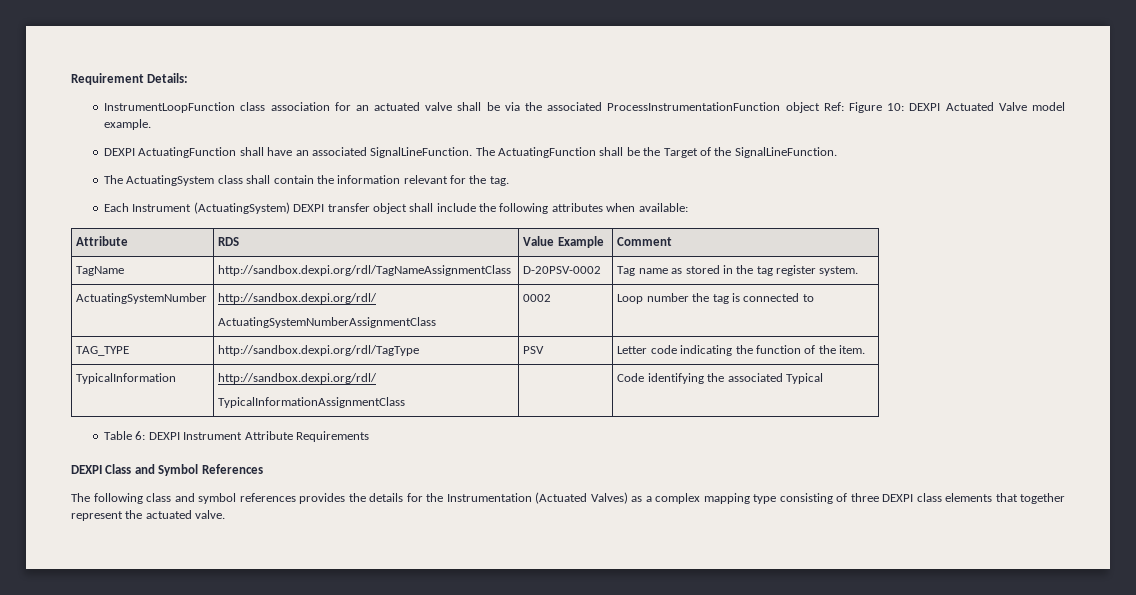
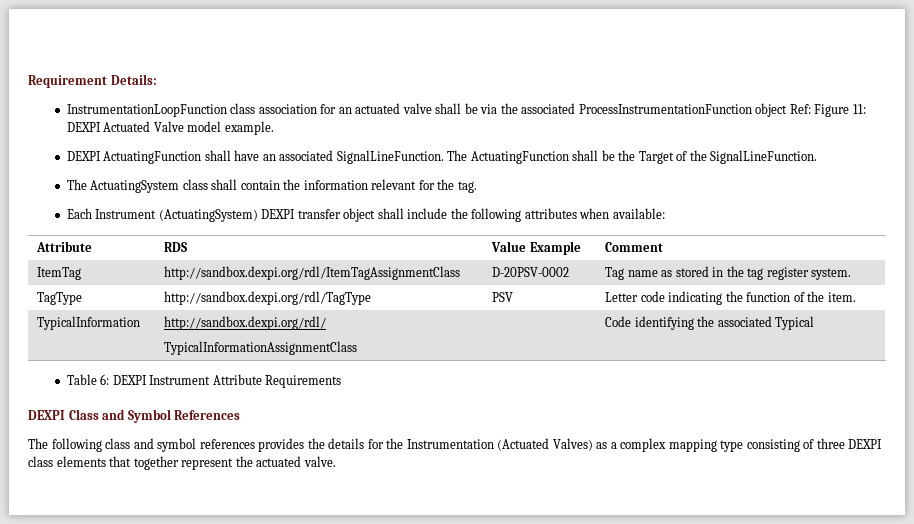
- InstrumentLoopFunction class association for an actuated valve shall be via the associated ProcessInstrumentationFunction object Ref: Figure 10: DEXPI Actuated Valve model example.
+ InstrumentationLoopFunction class association for an actuated valve shall be via the associated ProcessInstrumentationFunction object Ref: Figure 11: DEXPI Actuated Valve model example.
- TagName | http://sandbox.dexpi.org/rdl/TagNameAssignmentClass | D-20PSV-0002 | Tag name as stored in the tag register system.
+ ItemTag | http://sandbox.dexpi.org/rdl/ItemTagAssignmentClass | D-20PSV-0002 | Tag name as stored in the tag register system.
- ActuatingSystemNumber | http://sandbox.dexpi.org/rdl/
- ActuatingSystemNumberAssignmentClass | 0002 | Loop number the tag is connected to
- TAG_TYPE | http://sandbox.dexpi.org/rdl/TagType | PSV | Letter code indicating the function of the item.
+ TagType | http://sandbox.dexpi.org/rdl/TagType | PSV | Letter code indicating the function of the item.

